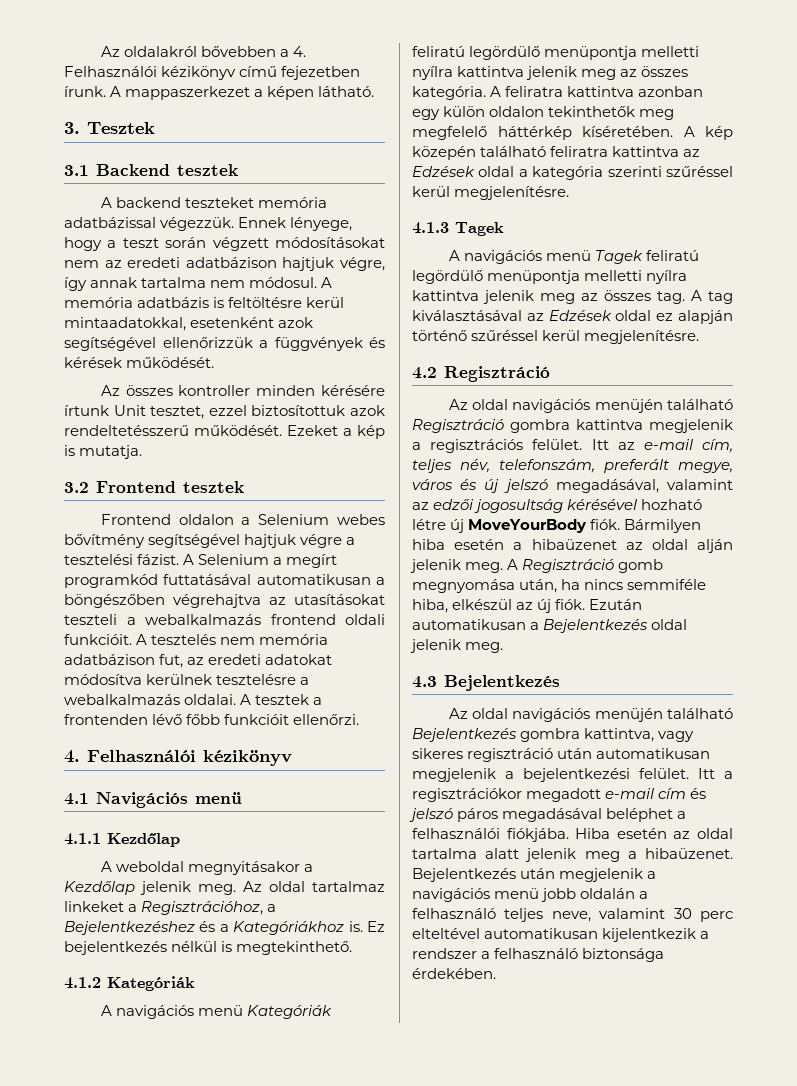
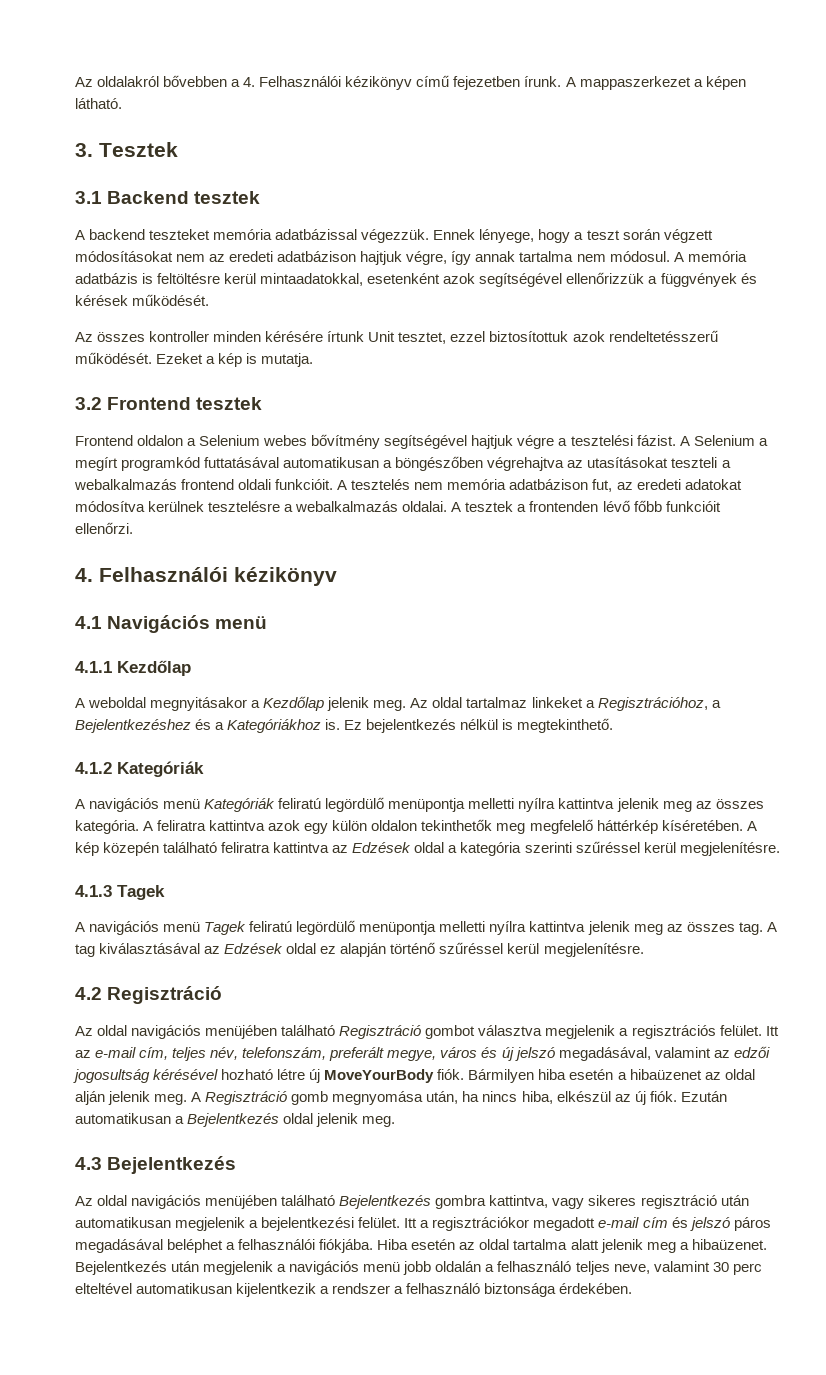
- A feliratra kattintva azonban egy külön oldalon tekinthetők meg megfelelő háttérkép kíséretében.
+ A feliratra kattintva azok egy külön oldalon tekinthetők meg megfelelő háttérkép kíséretében.
- Az oldal navigációs menüjén található Regisztráció gombra kattintva megjelenik a regisztrációs felület.
+ Az oldal navigációs menüjében található Regisztráció gombot választva megjelenik a regisztrációs felület.
- A Regisztráció gomb megnyomása után, ha nincs semmiféle hiba, elkészül az új fiók.
+ A Regisztráció gomb megnyomása után, ha nincs hiba, elkészül az új fiók.
- Az oldal navigációs menüjén található Bejelentkezés gombra kattintva, vagy sikeres regisztráció után automatikusan megjelenik a bejelentkezési felület.
+ Az oldal navigációs menüjében található Bejelentkezés gombra kattintva, vagy sikeres regisztráció után automatikusan megjelenik a bejelentkezési felület.

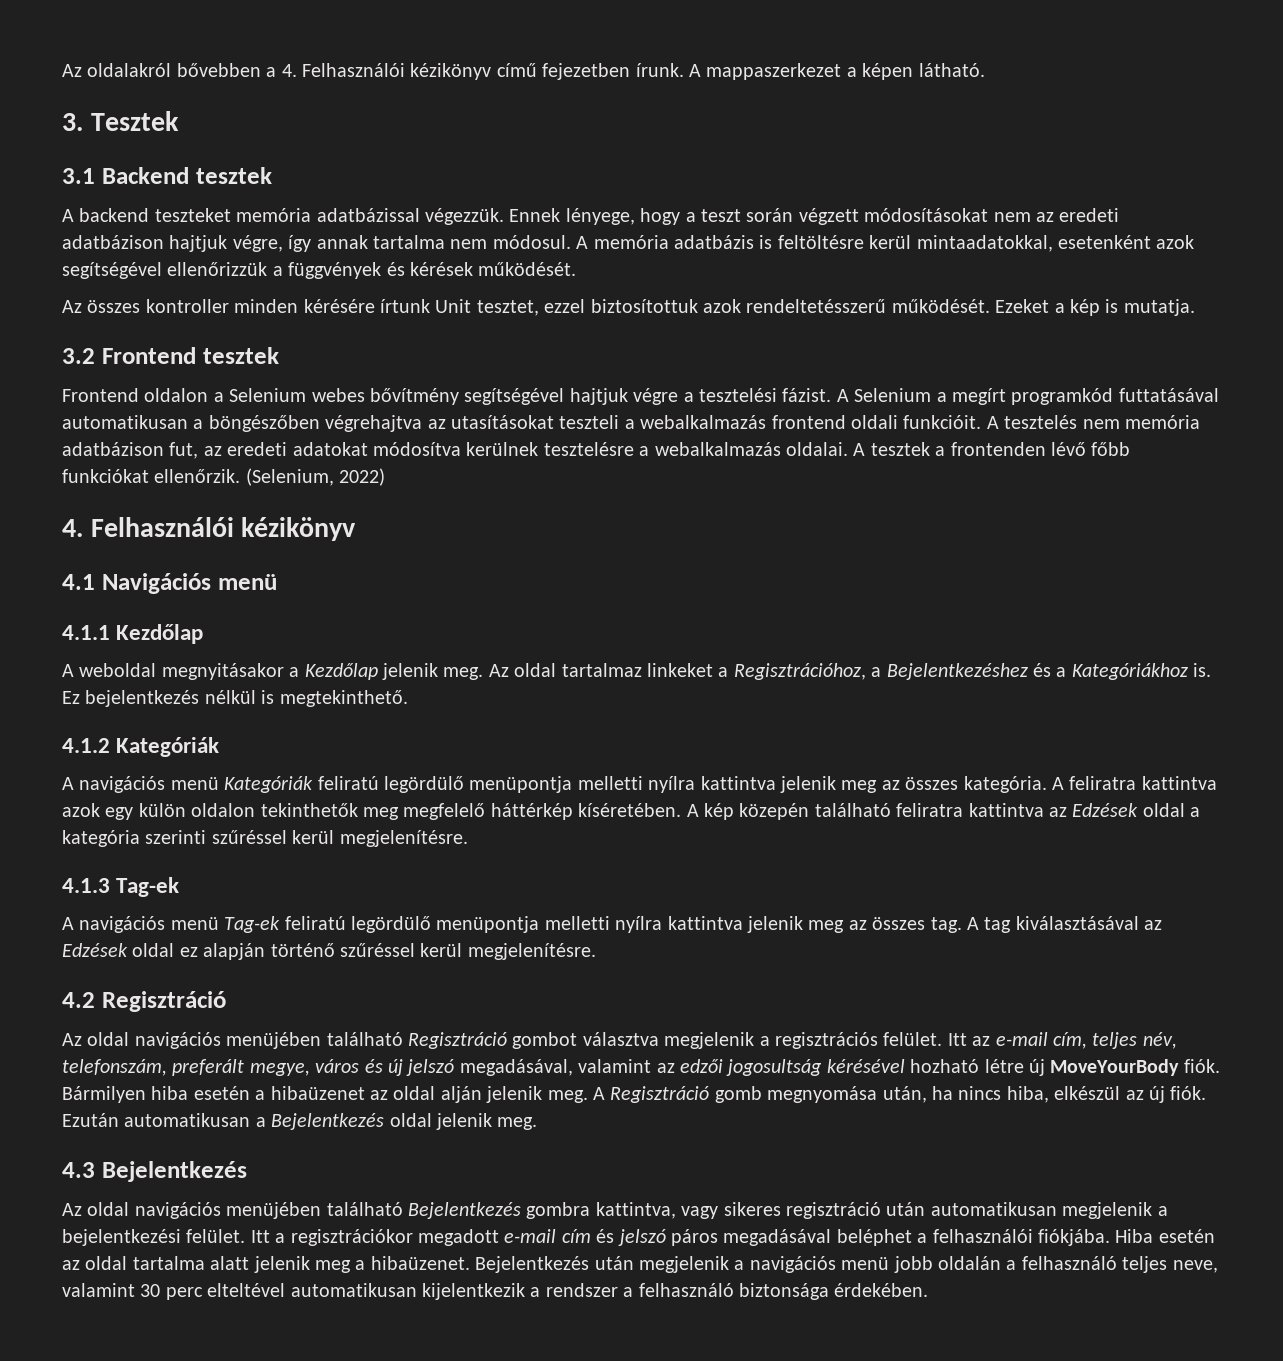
- A tesztek a frontenden lévő főbb funkcióit ellenőrzi.
+ A tesztek a frontenden lévő főbb funkciókat ellenőrzik. (Selenium, 2022)
- 4.1.3 Tagek
- A navigációs menü Tagek feliratú legördülő menüpontja melletti nyílra kattintva jelenik meg az összes tag.
+ 4.1.3 Tag-ek
+ A navigációs menü Tag-ek feliratú legördülő menüpontja melletti nyílra kattintva jelenik meg az összes tag.

